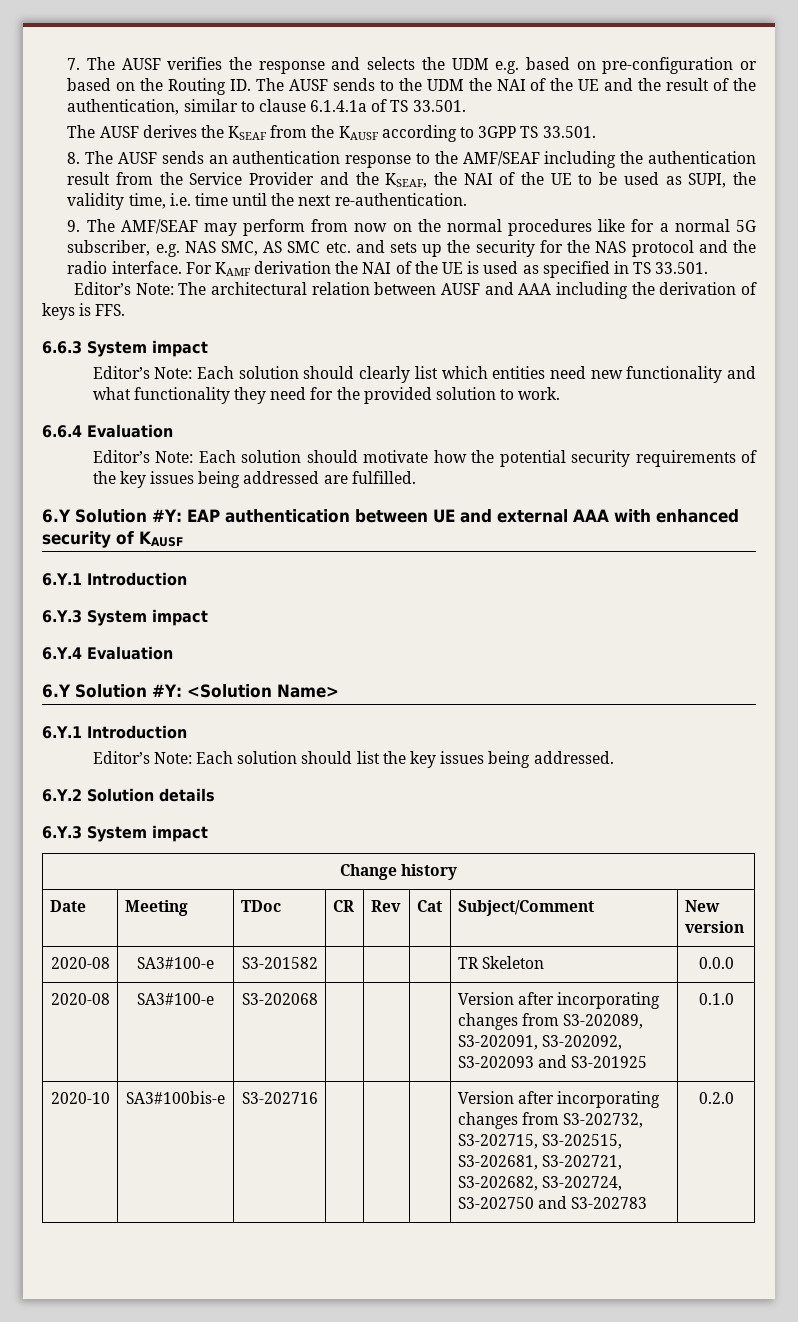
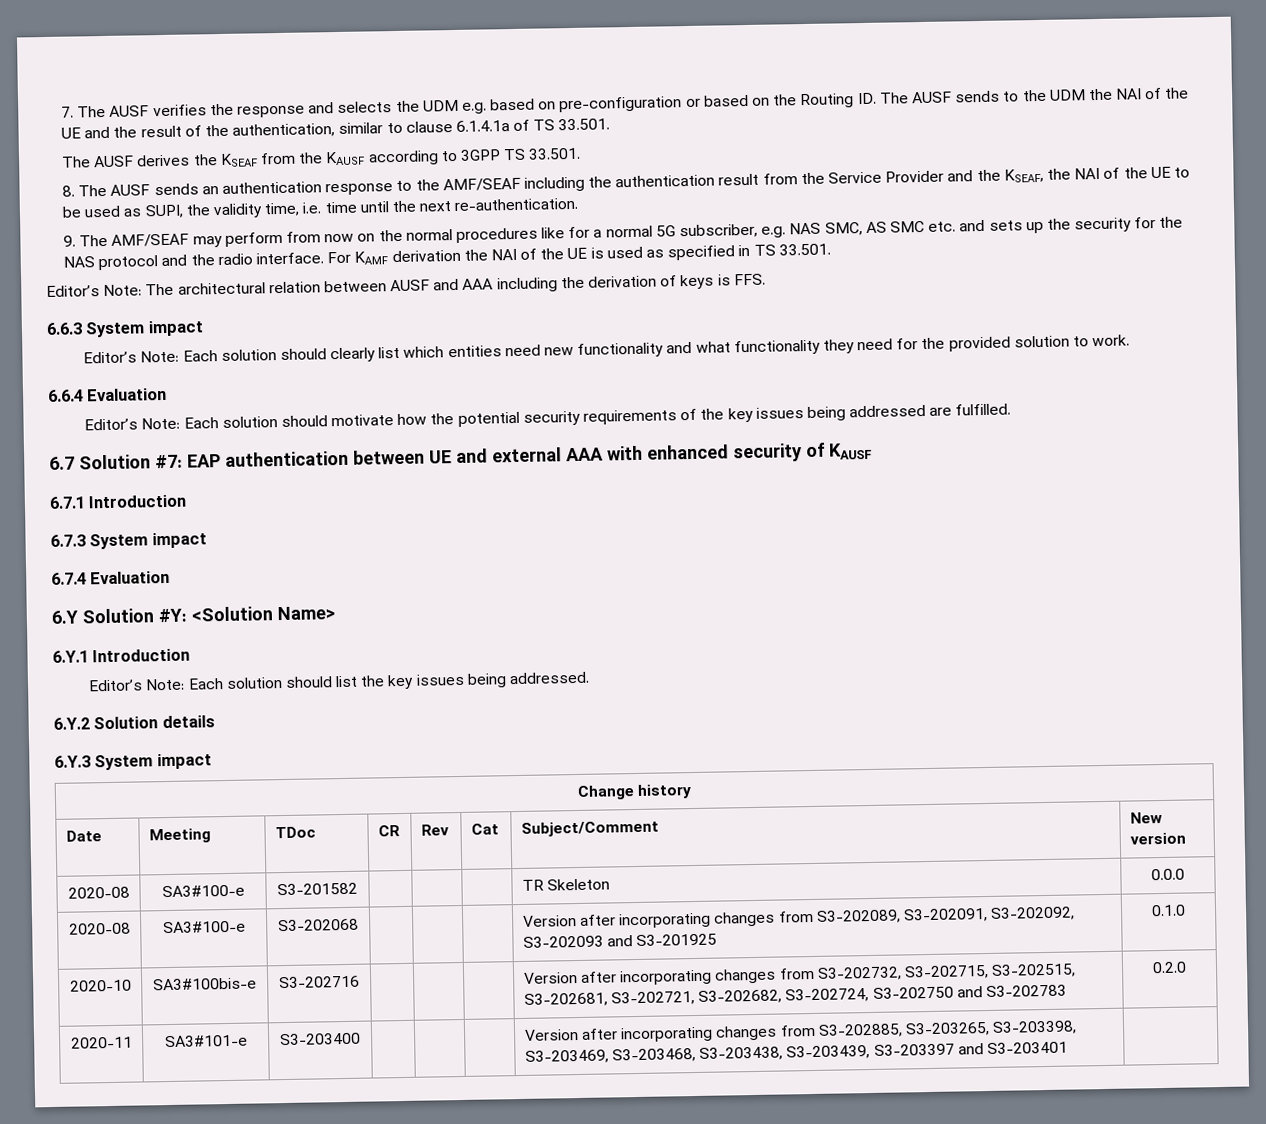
- 6.Y Solution #Y: EAP authentication between UE and external AAA with enhanced security of KAUSF
- 6.Y.1 Introduction
- 6.Y.3 System impact
- 6.Y.4 Evaluation
+ 6.7 Solution #7: EAP authentication between UE and external AAA with enhanced security of KAUSF
+ 6.7.1 Introduction
+ 6.7.3 System impact
+ 6.7.4 Evaluation
+ 2020-11 | SA3#101-e | S3-203400 | | | | Version after incorporating changes from S3-202885, S3-203265, S3-203398, S3-203469, S3-203468, S3-203438, S3-203439, S3-203397 and S3-203401 |

